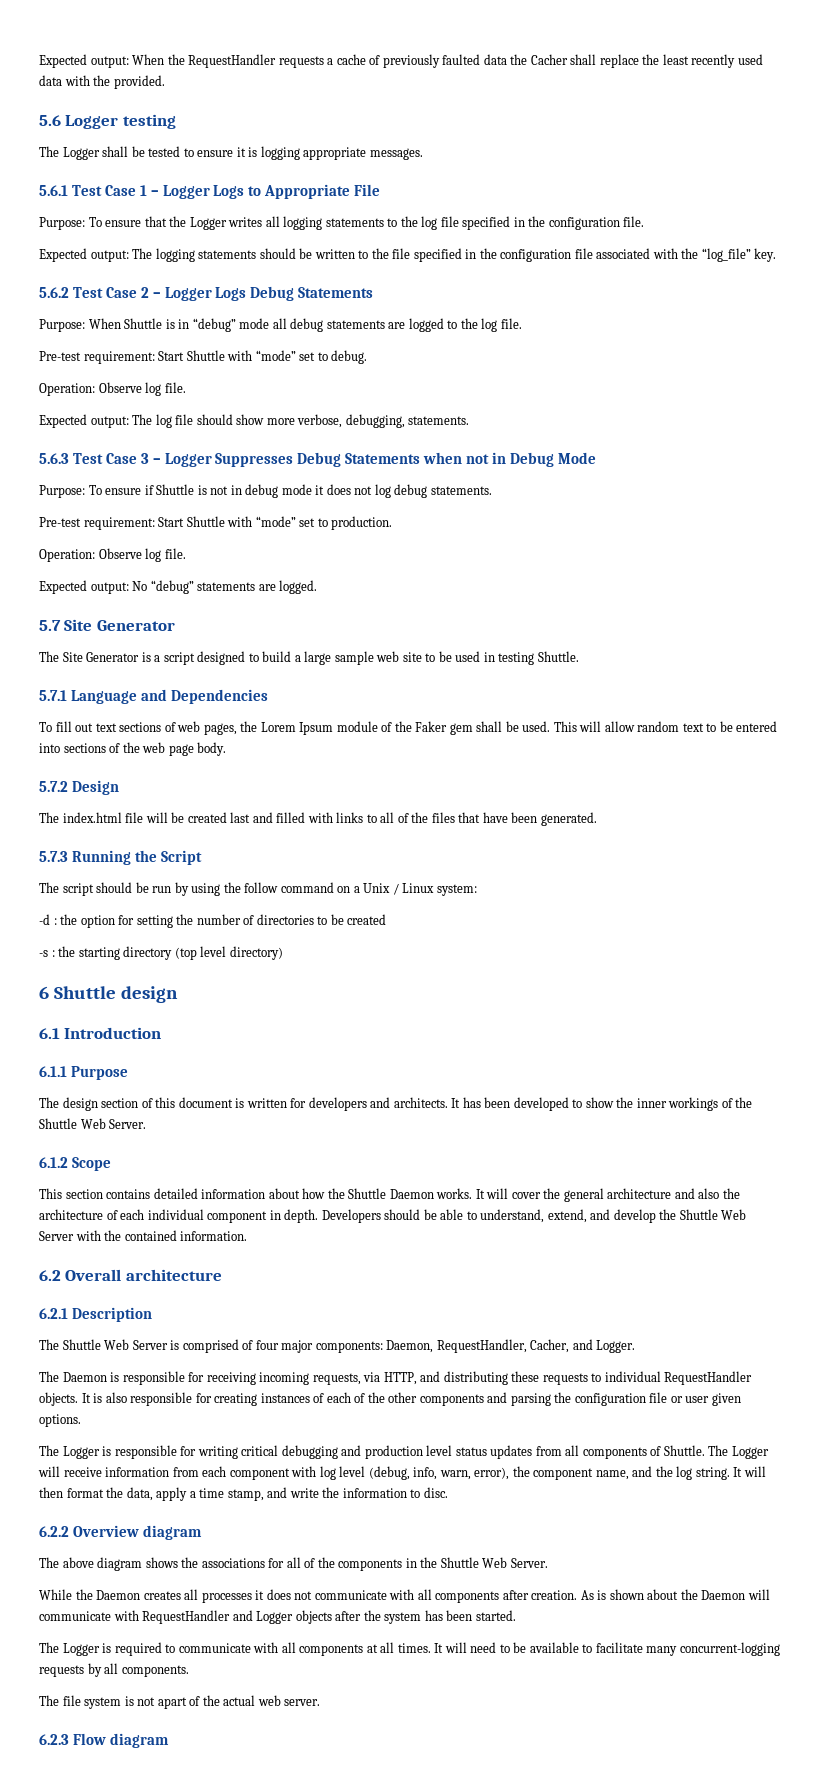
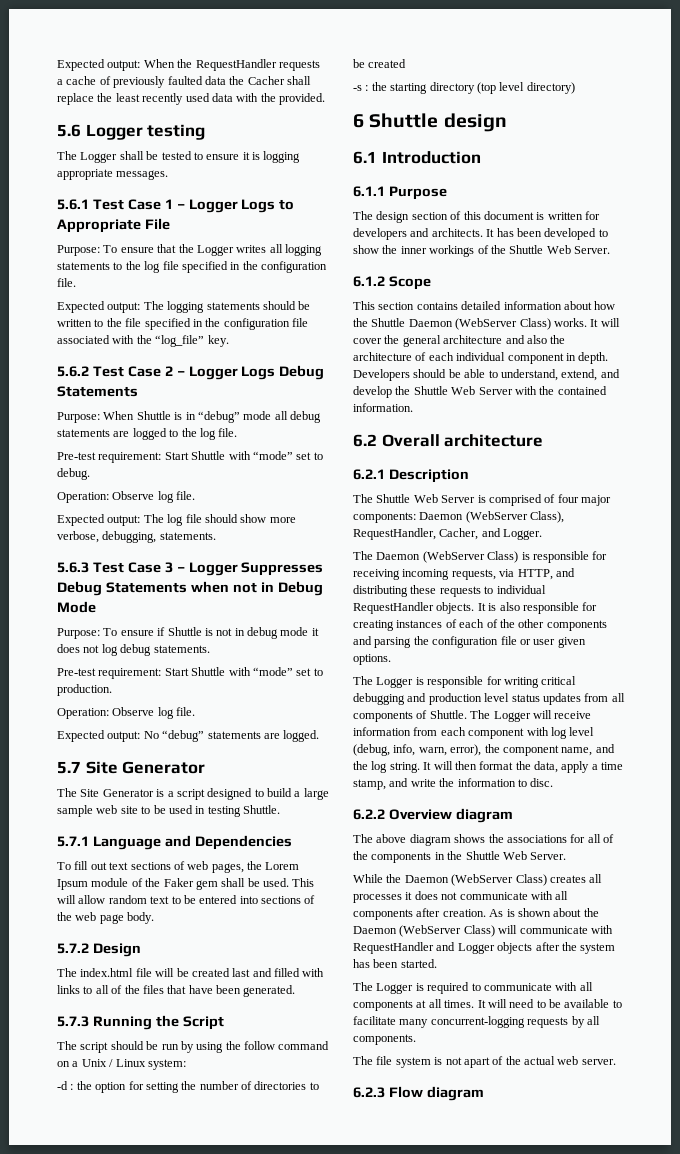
- This section contains detailed information about how the Shuttle Daemon works.
+ This section contains detailed information about how the Shuttle Daemon (WebServer Class) works.
- The Shuttle Web Server is comprised of four major components: Daemon, RequestHandler, Cacher, and Logger.
+ The Shuttle Web Server is comprised of four major components: Daemon (WebServer Class), RequestHandler, Cacher, and Logger.
- The Daemon is responsible for receiving incoming requests, via HTTP, and distributing these requests to individual RequestHandler objects.
+ The Daemon (WebServer Class) is responsible for receiving incoming requests, via HTTP, and distributing these requests to individual RequestHandler objects.
- While the Daemon creates all processes it does not communicate with all components after creation.
+ While the Daemon (WebServer Class) creates all processes it does not communicate with all components after creation.
- As is shown about the Daemon will communicate with RequestHandler and Logger objects after the system has been started.
+ As is shown about the Daemon (WebServer Class) will communicate with RequestHandler and Logger objects after the system has been started.

